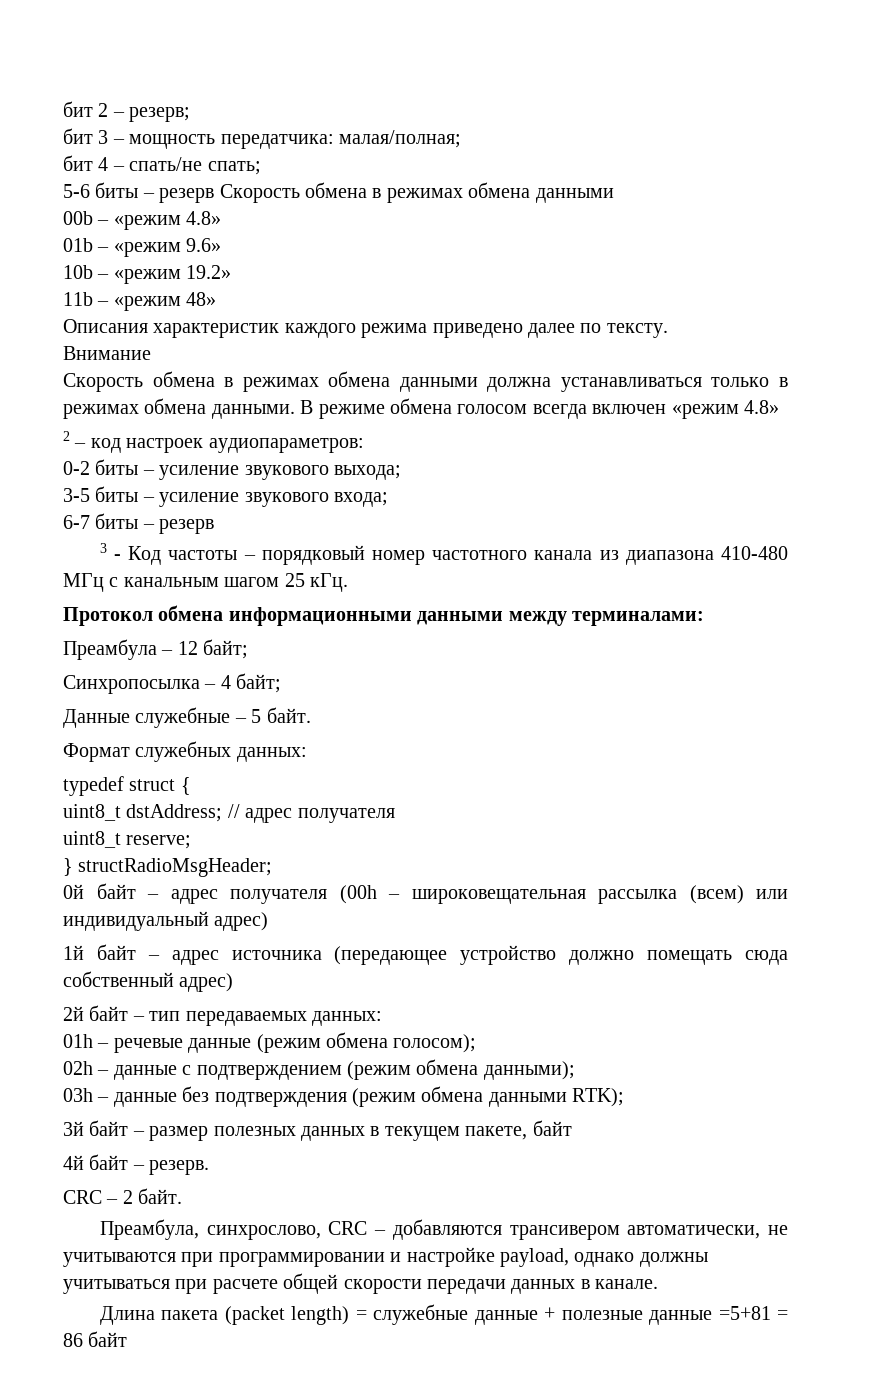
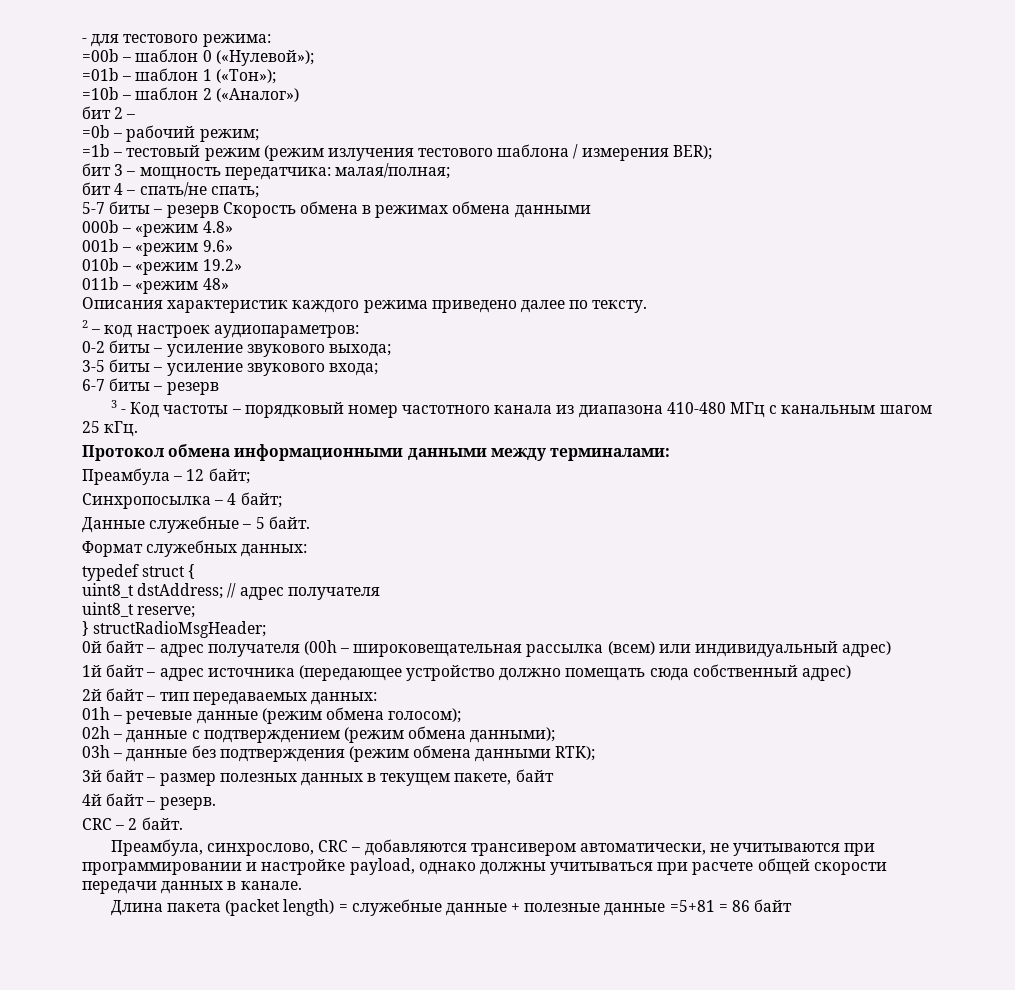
- бит 2 – резерв;
+ - для тестового режима:
+ =00b – шаблон 0 («Нулевой»);
+ =01b – шаблон 1 («Тон»);
+ =10b – шаблон 2 («Аналог»)
+ бит 2 –
+ =0b – рабочий режим;
+ =1b – тестовый режим (режим излучения тестового шаблона / измерения BER);
- 5-6 биты – резерв Скорость обмена в режимах обмена данными
+ 5-7 биты – резерв Скорость обмена в режимах обмена данными
- 00b – «режим 4.8»
+ 000b – «режим 4.8»
- 01b – «режим 9.6»
+ 001b – «режим 9.6»
- 10b – «режим 19.2»
+ 010b – «режим 19.2»
- 11b – «режим 48»
+ 011b – «режим 48»
- Внимание
- Скорость обмена в режимах обмена данными должна устанавливаться только в режимах обмена данными. В режиме обмена голосом всегда включен «режим 4.8»

